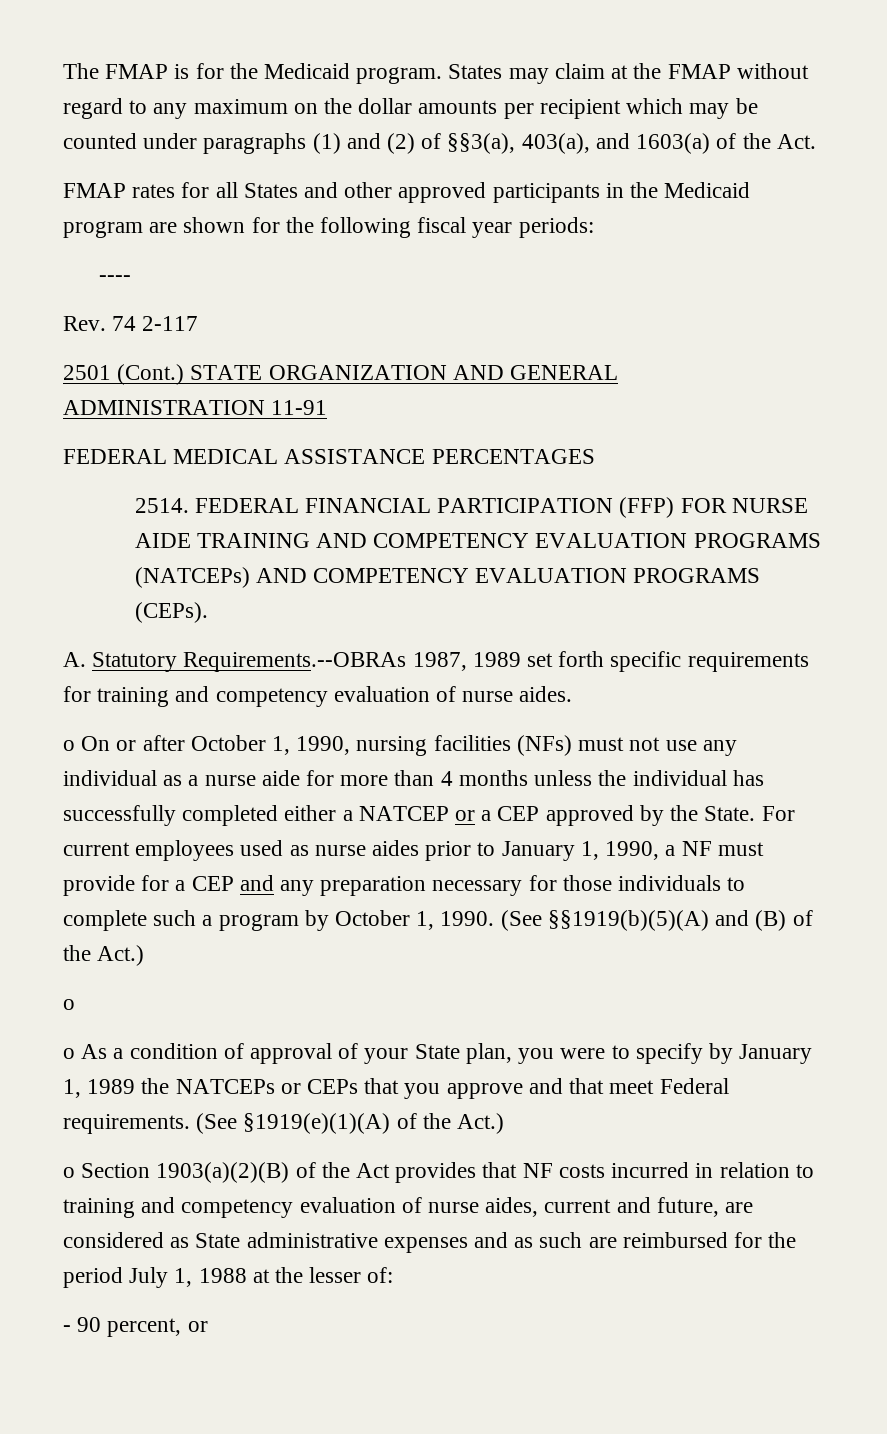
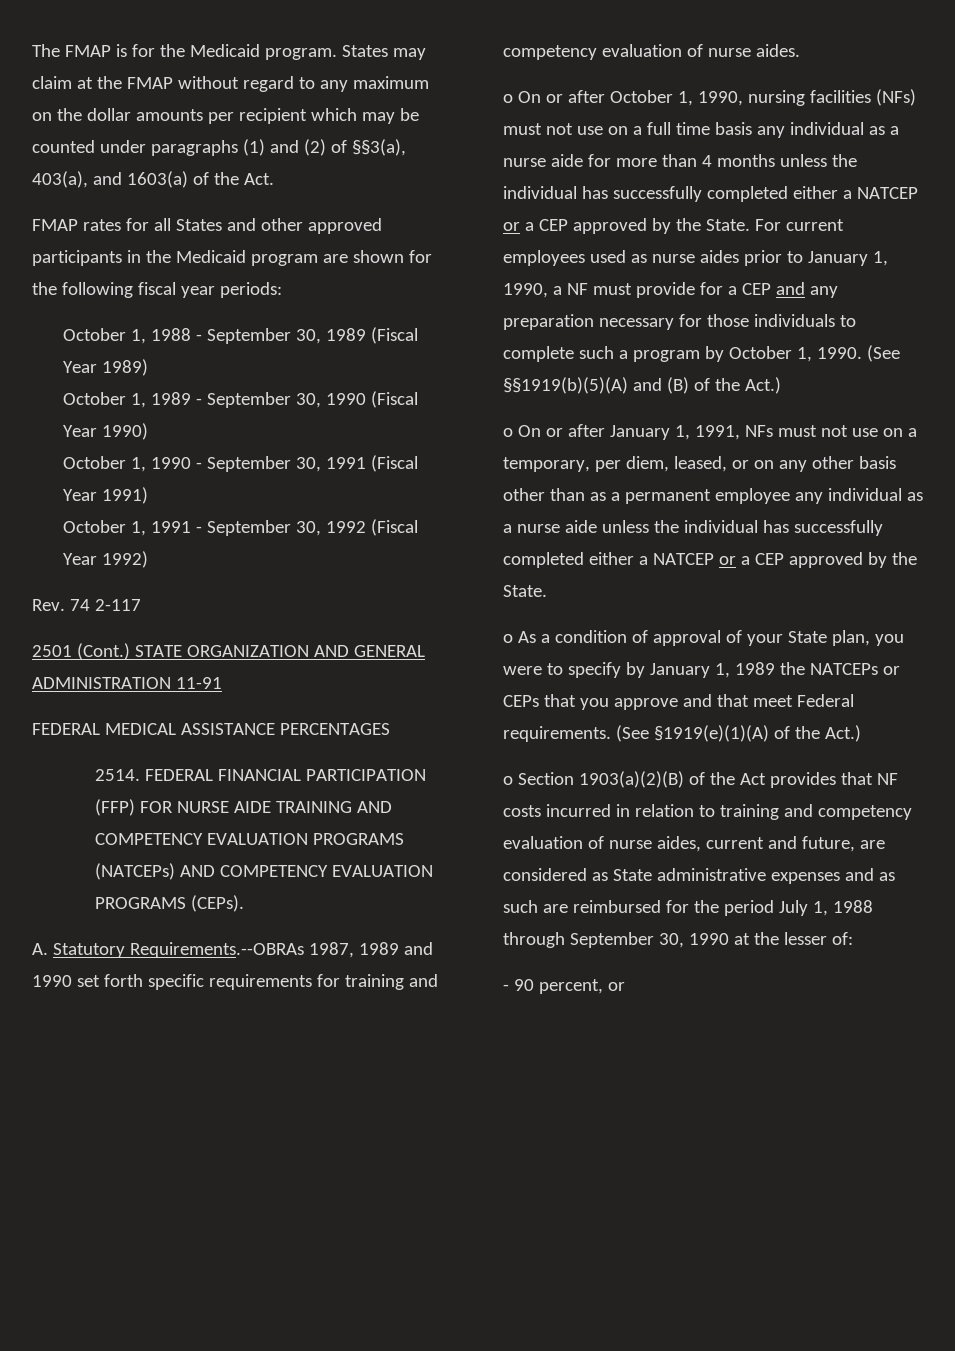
- ----
+ October 1, 1988 - September 30, 1989 (Fiscal Year 1989)
+ October 1, 1989 - September 30, 1990 (Fiscal Year 1990)
+ October 1, 1990 - September 30, 1991 (Fiscal Year 1991)
+ October 1, 1991 - September 30, 1992 (Fiscal Year 1992)
- A. Statutory Requirements.--OBRAs 1987, 1989 set forth specific requirements for training and competency evaluation of nurse aides.
+ A. Statutory Requirements.--OBRAs 1987, 1989 and 1990 set forth specific requirements for training and competency evaluation of nurse aides.
- o On or after October 1, 1990, nursing facilities (NFs) must not use any individual as a nurse aide for more than 4 months unless the individual has successfully completed either a NATCEP or a CEP approved by the State.
+ o On or after October 1, 1990, nursing facilities (NFs) must not use on a full time basis any individual as a nurse aide for more than 4 months unless the individual has successfully completed either a NATCEP or a CEP approved by the State.
  (See §§1919(b)(5)(A) and (B) of the Act.)
- o
+ o On or after January 1, 1991, NFs must not use on a temporary, per diem, leased, or on any other basis other than as a permanent employee any individual as a nurse aide unless the individual has successfully completed either a NATCEP or a CEP approved by the State.
- o Section 1903(a)(2)(B) of the Act provides that NF costs incurred in relation to training and competency evaluation of nurse aides, current and future, are considered as State administrative expenses and as such are reimbursed for the period July 1, 1988 at the lesser of:
+ o Section 1903(a)(2)(B) of the Act provides that NF costs incurred in relation to training and competency evaluation of nurse aides, current and future, are considered as State administrative expenses and as such are reimbursed for the period July 1, 1988 through September 30, 1990 at the lesser of:

